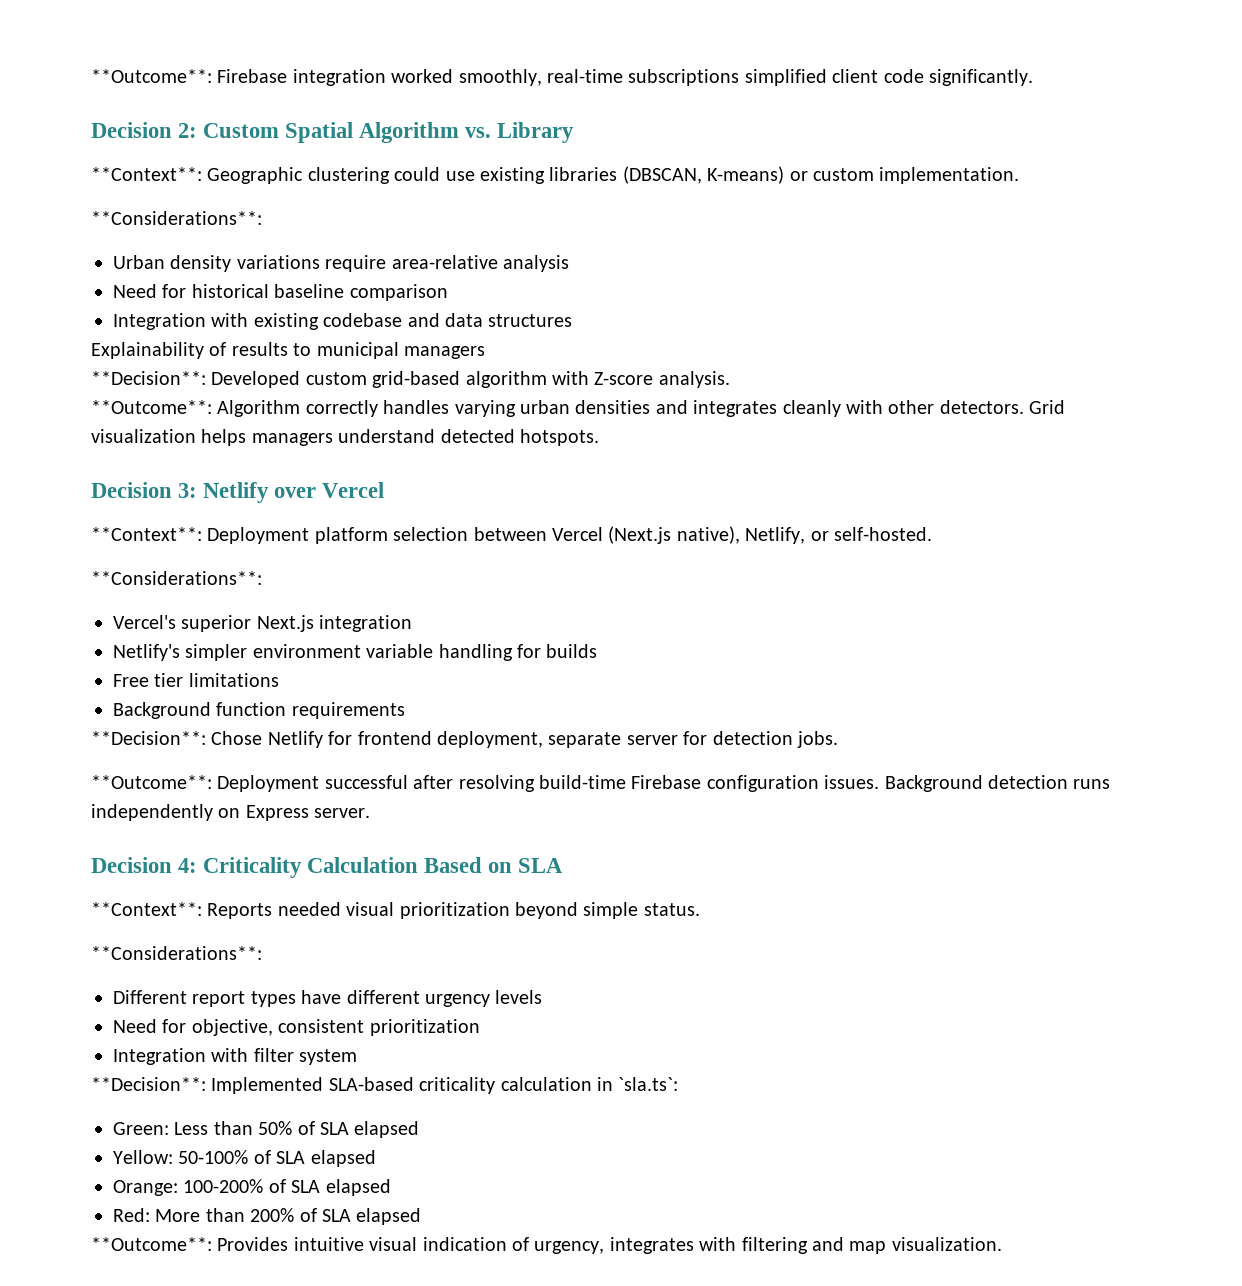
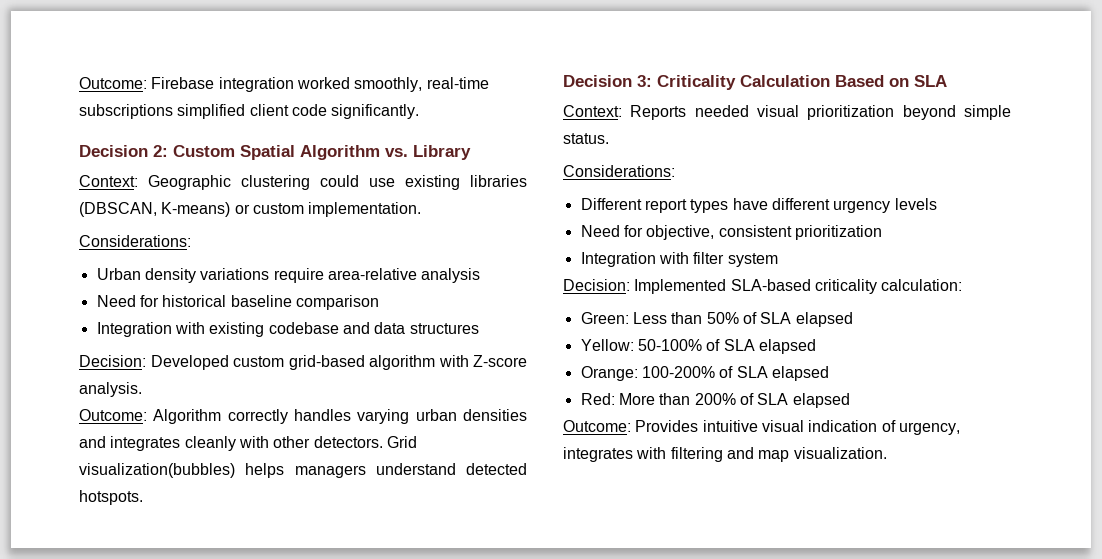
- **Outcome**: Firebase integration worked smoothly, real-time subscriptions simplified client code significantly.
+ Outcome: Firebase integration worked smoothly, real-time subscriptions simplified client code significantly.
- **Context**: Geographic clustering could use existing libraries (DBSCAN, K-means) or custom implementation.
- **Considerations**:
+ Context: Geographic clustering could use existing libraries (DBSCAN, K-means) or custom implementation.
+ Considerations:
- Explainability of results to municipal managers
- **Decision**: Developed custom grid-based algorithm with Z-score analysis.
+ Decision: Developed custom grid-based algorithm with Z-score analysis.
- **Outcome**: Algorithm correctly handles varying urban densities and integrates cleanly with other detectors.
+ Outcome: Algorithm correctly handles varying urban densities and integrates cleanly with other detectors.
- Grid visualization helps managers understand detected hotspots.
+ Grid visualization(bubbles) helps managers understand detected hotspots.
- Decision 3: Netlify over Vercel
- **Context**: Deployment platform selection between Vercel (Next.js native), Netlify, or self-hosted.
- **Considerations**:
- Vercel's superior Next.js integration
- Netlify's simpler environment variable handling for builds
- Free tier limitations
- Background function requirements
- **Decision**: Chose Netlify for frontend deployment, separate server for detection jobs.
- **Outcome**: Deployment successful after resolving build-time Firebase configuration issues. Background detection runs independently on Express server.
- Decision 4: Criticality Calculation Based on SLA
+ Decision 3: Criticality Calculation Based on SLA
- **Context**: Reports needed visual prioritization beyond simple status.
- **Considerations**:
+ Context: Reports needed visual prioritization beyond simple status.
+ Considerations:
- **Decision**: Implemented SLA-based criticality calculation in `sla.ts`:
+ Decision: Implemented SLA-based criticality calculation:
- **Outcome**: Provides intuitive visual indication of urgency, integrates with filtering and map visualization.
+ Outcome: Provides intuitive visual indication of urgency, integrates with filtering and map visualization.

